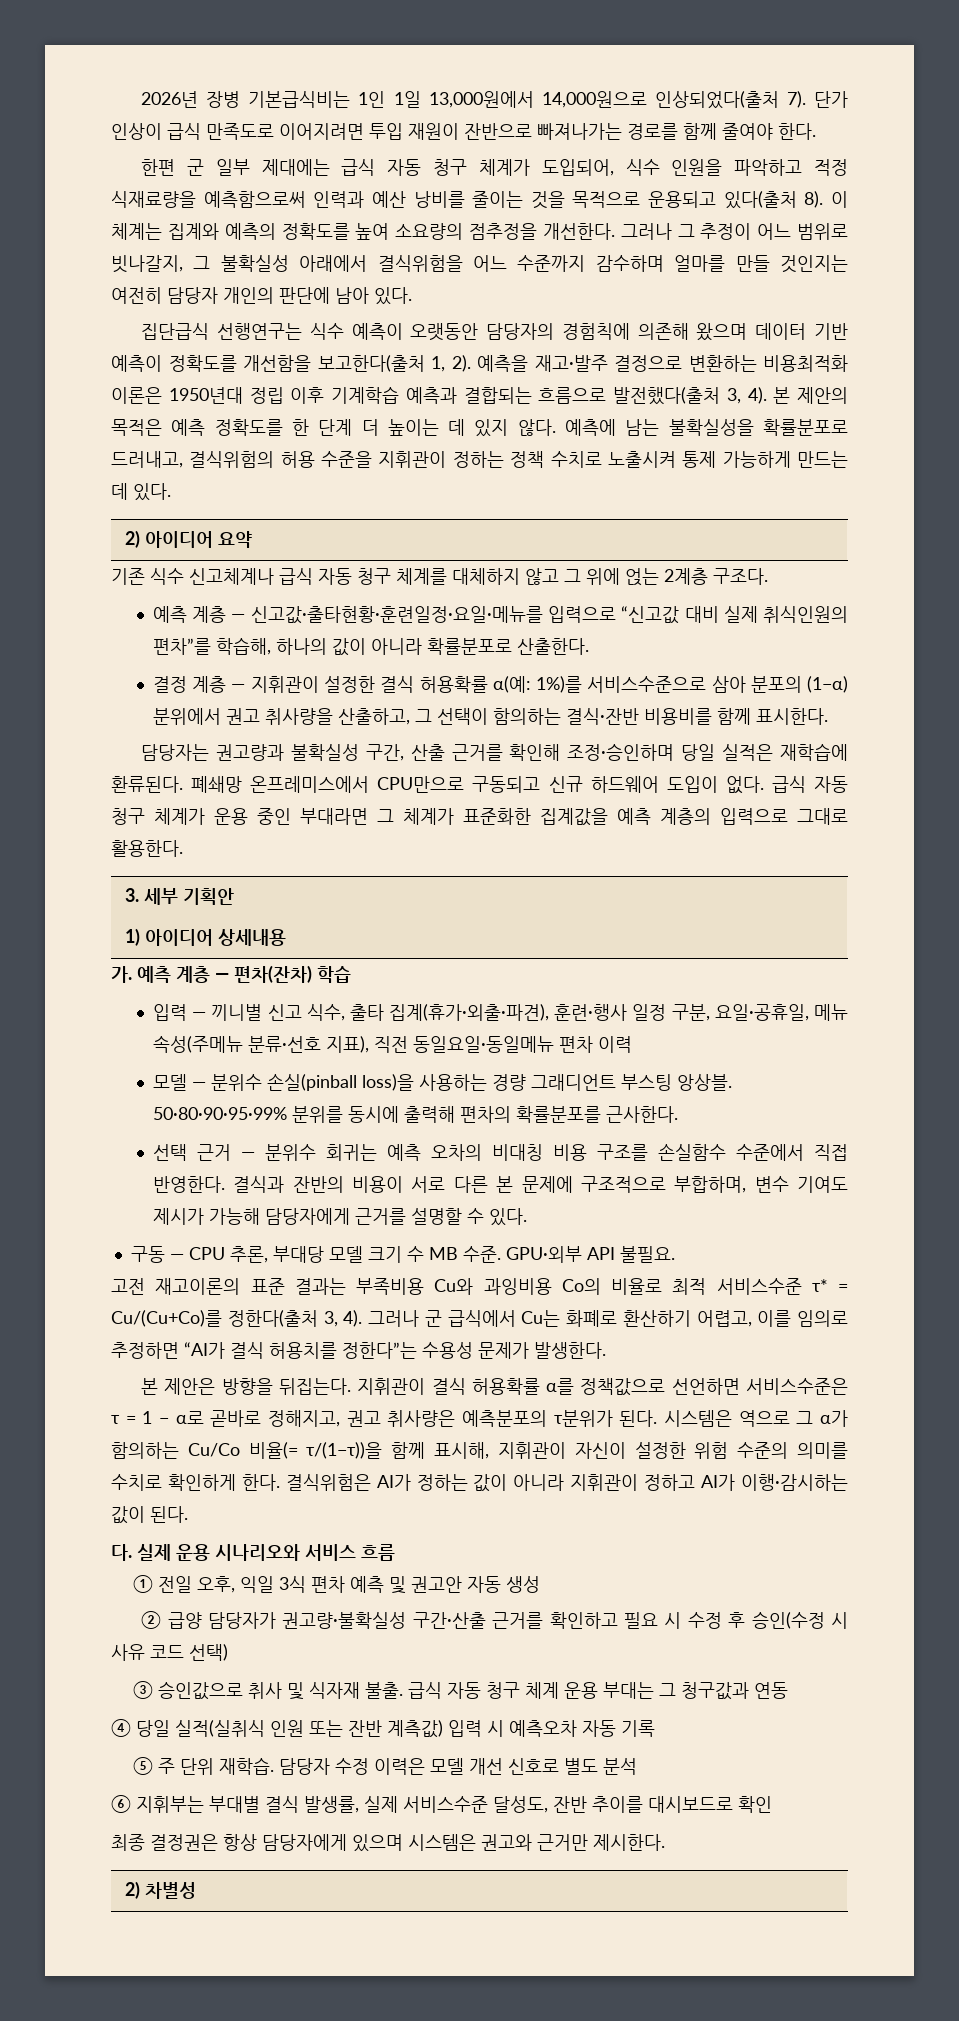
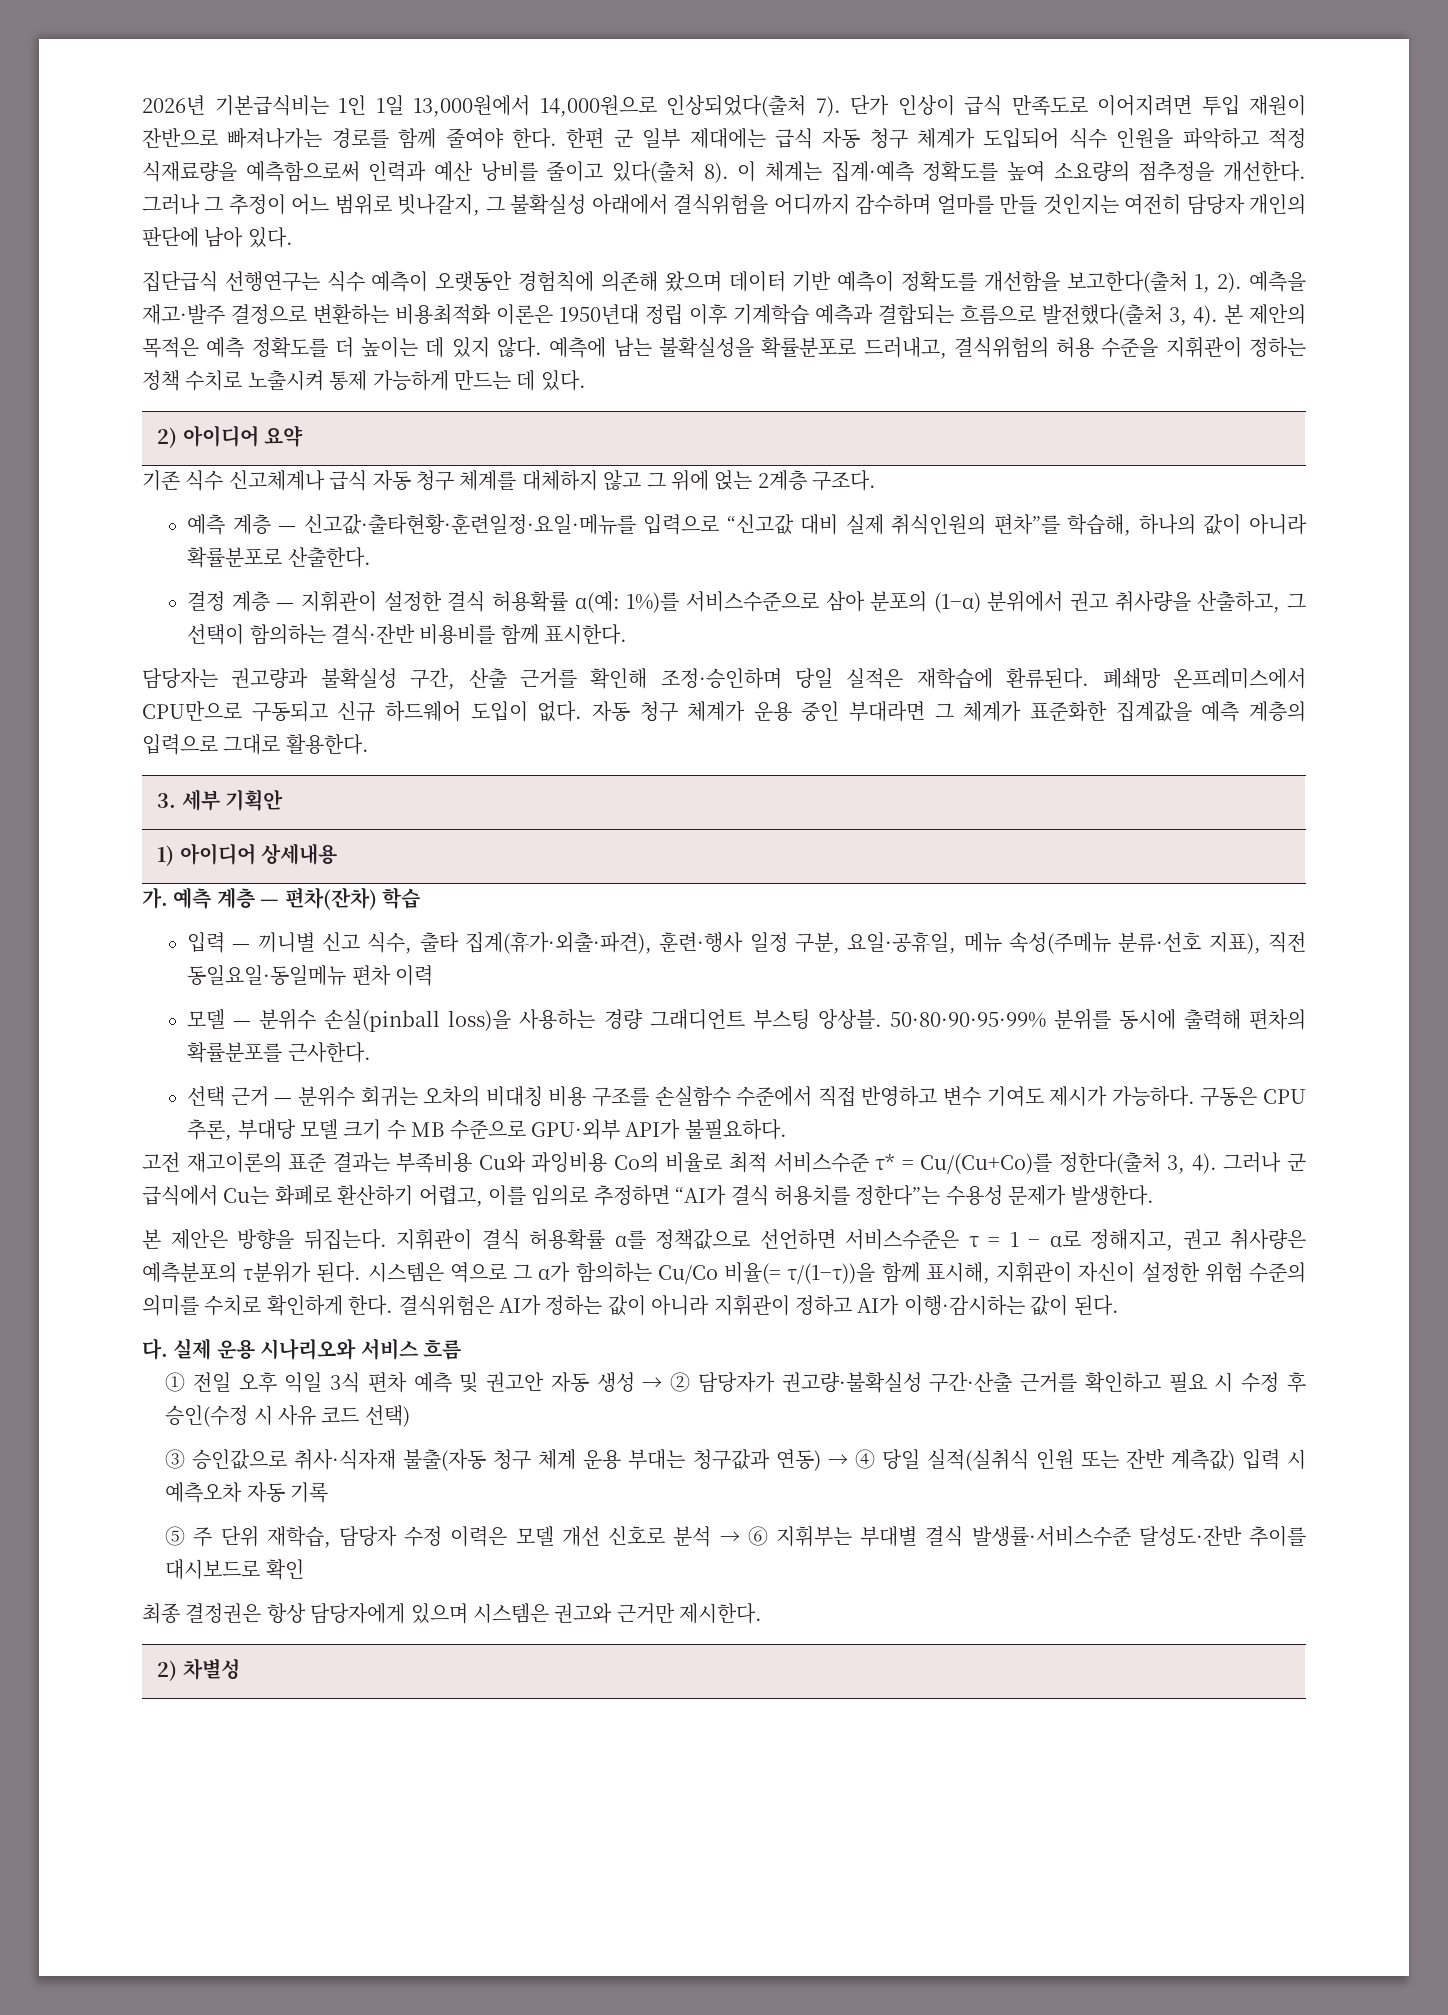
- 2026년 장병 기본급식비는 1인 1일 13,000원에서 14,000원으로 인상되었다(출처 7).
+ 2026년 기본급식비는 1인 1일 13,000원에서 14,000원으로 인상되었다(출처 7).
- 단가 인상이 급식 만족도로 이어지려면 투입 재원이 잔반으로 빠져나가는 경로를 함께 줄여야 한다.
- 한편 군 일부 제대에는 급식 자동 청구 체계가 도입되어, 식수 인원을 파악하고 적정 식재료량을 예측함으로써 인력과 예산 낭비를 줄이는 것을 목적으로 운용되고 있다(출처 8).
+ 단가 인상이 급식 만족도로 이어지려면 투입 재원이 잔반으로 빠져나가는 경로를 함께 줄여야 한다. 한편 군 일부 제대에는 급식 자동 청구 체계가 도입되어 식수 인원을 파악하고 적정 식재료량을 예측함으로써 인력과 예산 낭비를 줄이고 있다(출처 8).
- 이 체계는 집계와 예측의 정확도를 높여 소요량의 점추정을 개선한다.
+ 이 체계는 집계·예측 정확도를 높여 소요량의 점추정을 개선한다.
- 그러나 그 추정이 어느 범위로 빗나갈지, 그 불확실성 아래에서 결식위험을 어느 수준까지 감수하며 얼마를 만들 것인지는 여전히 담당자 개인의 판단에 남아 있다.
+ 그러나 그 추정이 어느 범위로 빗나갈지, 그 불확실성 아래에서 결식위험을 어디까지 감수하며 얼마를 만들 것인지는 여전히 담당자 개인의 판단에 남아 있다.
- 집단급식 선행연구는 식수 예측이 오랫동안 담당자의 경험칙에 의존해 왔으며 데이터 기반 예측이 정확도를 개선함을 보고한다(출처 1, 2).
+ 집단급식 선행연구는 식수 예측이 오랫동안 경험칙에 의존해 왔으며 데이터 기반 예측이 정확도를 개선함을 보고한다(출처 1, 2).
- 본 제안의 목적은 예측 정확도를 한 단계 더 높이는 데 있지 않다.
+ 본 제안의 목적은 예측 정확도를 더 높이는 데 있지 않다.
- 급식 자동 청구 체계가 운용 중인 부대라면 그 체계가 표준화한 집계값을 예측 계층의 입력으로 그대로 활용한다.
+ 자동 청구 체계가 운용 중인 부대라면 그 체계가 표준화한 집계값을 예측 계층의 입력으로 그대로 활용한다.
- 선택 근거 — 분위수 회귀는 예측 오차의 비대칭 비용 구조를 손실함수 수준에서 직접 반영한다. 결식과 잔반의 비용이 서로 다른 본 문제에 구조적으로 부합하며, 변수 기여도 제시가 가능해 담당자에게 근거를 설명할 수 있다.
- 구동 — CPU 추론, 부대당 모델 크기 수 MB 수준. GPU·외부 API 불필요.
+ 선택 근거 — 분위수 회귀는 오차의 비대칭 비용 구조를 손실함수 수준에서 직접 반영하고 변수 기여도 제시가 가능하다. 구동은 CPU 추론, 부대당 모델 크기 수 MB 수준으로 GPU·외부 API가 불필요하다.
- 지휘관이 결식 허용확률 α를 정책값으로 선언하면 서비스수준은 τ = 1 − α로 곧바로 정해지고, 권고 취사량은 예측분포의 τ분위가 된다.
+ 지휘관이 결식 허용확률 α를 정책값으로 선언하면 서비스수준은 τ = 1 − α로 정해지고, 권고 취사량은 예측분포의 τ분위가 된다.
- ① 전일 오후, 익일 3식 편차 예측 및 권고안 자동 생성
- ② 급양 담당자가 권고량·불확실성 구간·산출 근거를 확인하고 필요 시 수정 후 승인(수정 시 사유 코드 선택)
+ ① 전일 오후 익일 3식 편차 예측 및 권고안 자동 생성 → ② 담당자가 권고량·불확실성 구간·산출 근거를 확인하고 필요 시 수정 후 승인(수정 시 사유 코드 선택)
- ③ 승인값으로 취사 및 식자재 불출. 급식 자동 청구 체계 운용 부대는 그 청구값과 연동
- ④ 당일 실적(실취식 인원 또는 잔반 계측값) 입력 시 예측오차 자동 기록
+ ③ 승인값으로 취사·식자재 불출(자동 청구 체계 운용 부대는 청구값과 연동) → ④ 당일 실적(실취식 인원 또는 잔반 계측값) 입력 시 예측오차 자동 기록
- ⑤ 주 단위 재학습. 담당자 수정 이력은 모델 개선 신호로 별도 분석
- ⑥ 지휘부는 부대별 결식 발생률, 실제 서비스수준 달성도, 잔반 추이를 대시보드로 확인
+ ⑤ 주 단위 재학습, 담당자 수정 이력은 모델 개선 신호로 분석 → ⑥ 지휘부는 부대별 결식 발생률·서비스수준 달성도·잔반 추이를 대시보드로 확인

